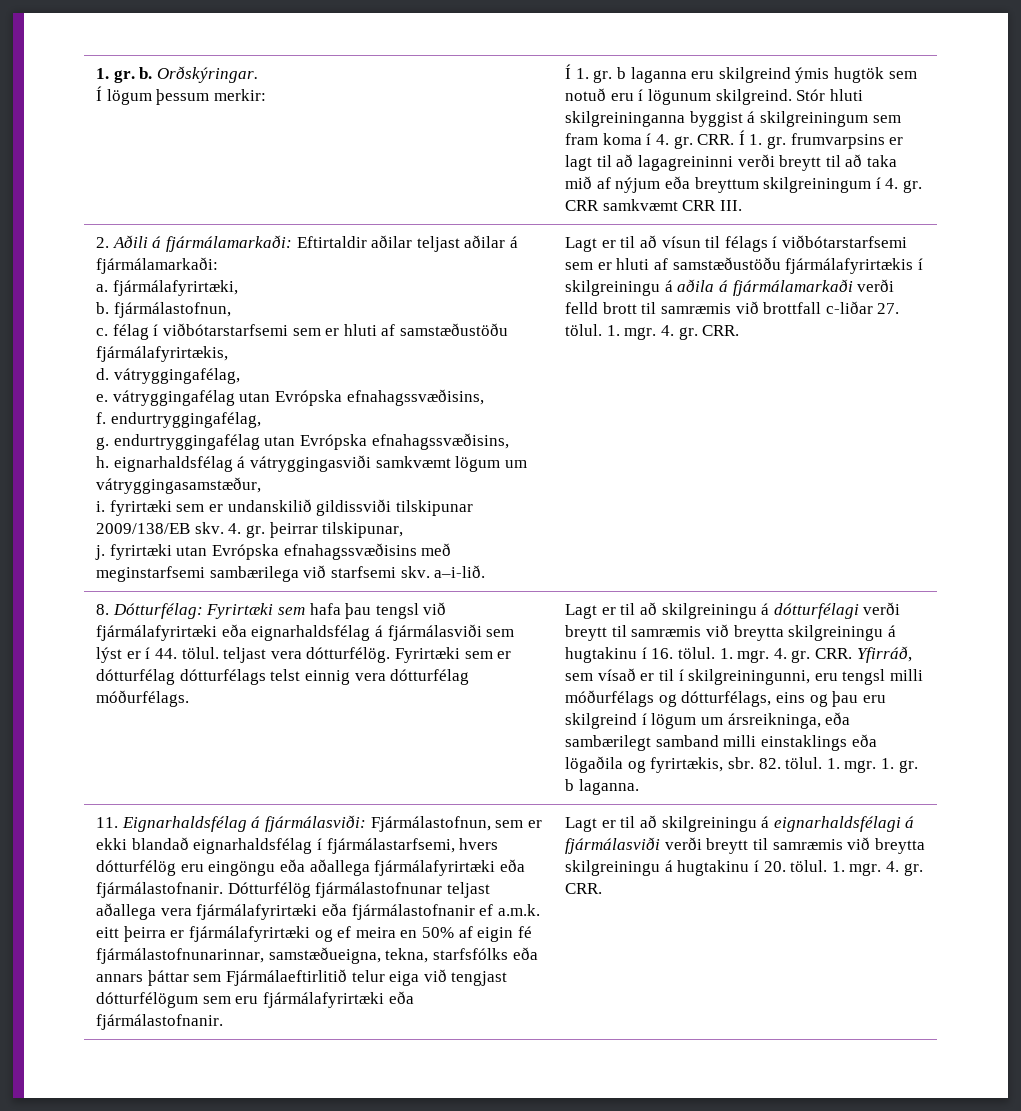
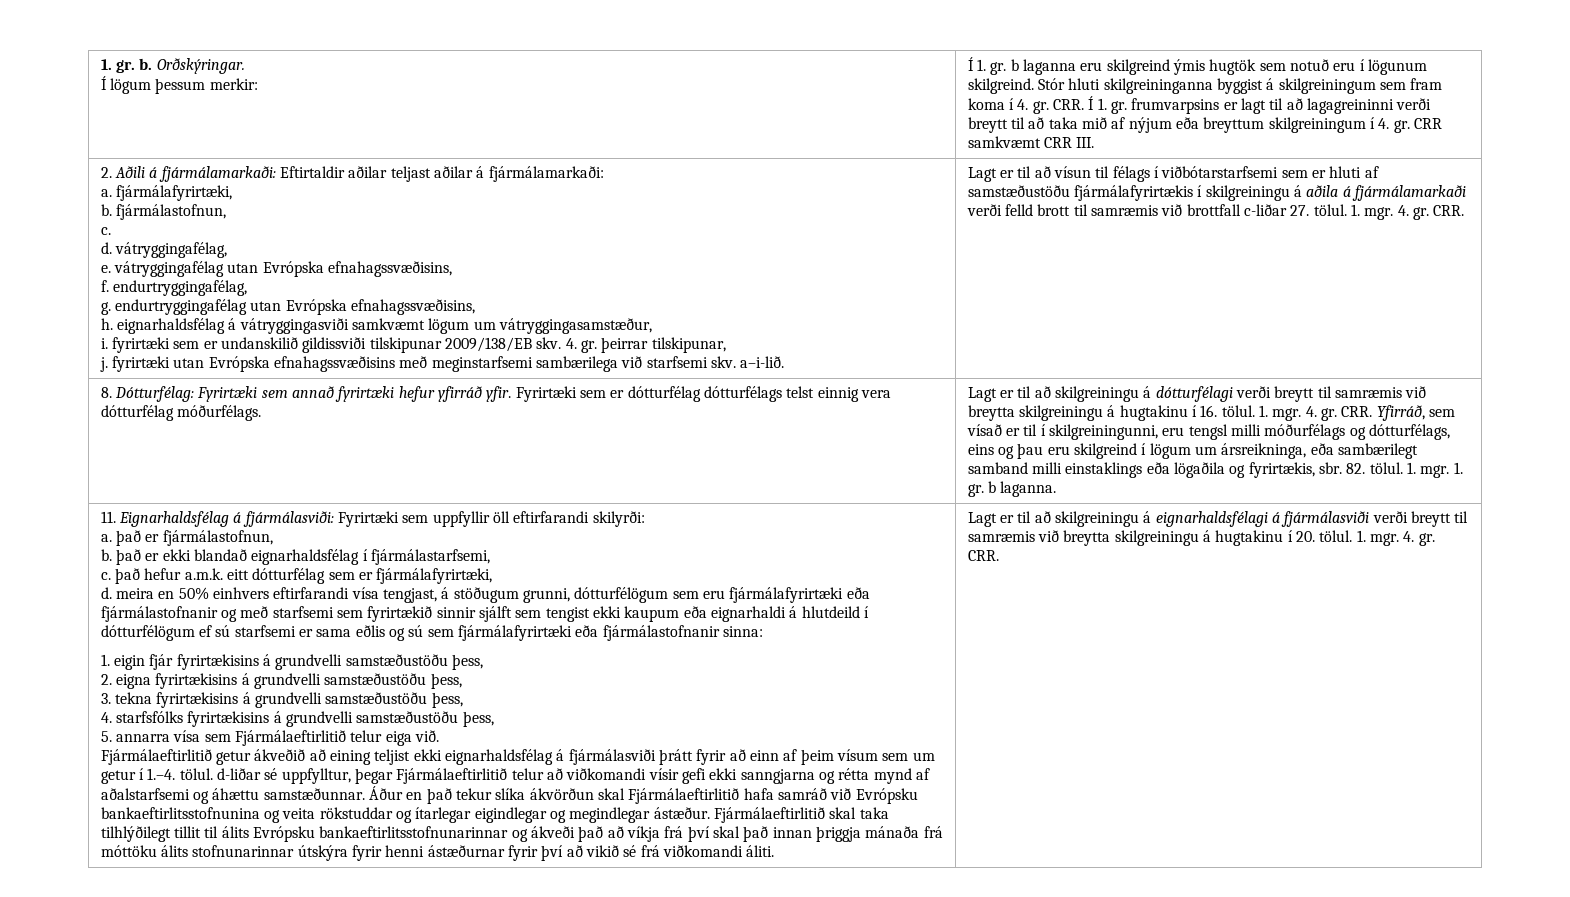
  b. fjármálastofnun,
- c. félag í viðbótarstarfsemi sem er hluti af samstæðustöðu fjármálafyrirtækis,
+ c.
- 8. Dótturfélag: Fyrirtæki sem hafa þau tengsl við fjármálafyrirtæki eða eignarhaldsfélag á fjármálasviði sem lýst er í 44. tölul. teljast vera dótturfélög.
+ 8. Dótturfélag: Fyrirtæki sem annað fyrirtæki hefur yfirráð yfir.
- 11. Eignarhaldsfélag á fjármálasviði: Fjármálastofnun, sem er ekki blandað eignarhaldsfélag í fjármálastarfsemi, hvers dótturfélög eru eingöngu eða aðallega fjármálafyrirtæki eða fjármálastofnanir. Dótturfélög fjármálastofnunar teljast aðallega vera fjármálafyrirtæki eða fjármálastofnanir ef a.m.k. eitt þeirra er fjármálafyrirtæki og ef meira en 50% af eigin fé fjármálastofnunarinnar, samstæðueigna, tekna, starfsfólks eða annars þáttar sem Fjármálaeftirlitið telur eiga við tengjast dótturfélögum sem eru fjármálafyrirtæki eða fjármálastofnanir.
+ 11. Eignarhaldsfélag á fjármálasviði: Fyrirtæki sem uppfyllir öll eftirfarandi skilyrði:
+ a. það er fjármálastofnun,
+ b. það er ekki blandað eignarhaldsfélag í fjármálastarfsemi,
+ c. það hefur a.m.k. eitt dótturfélag sem er fjármálafyrirtæki,
+ d. meira en 50% einhvers eftirfarandi vísa tengjast, á stöðugum grunni, dótturfélögum sem eru fjármálafyrirtæki eða fjármálastofnanir og með starfsemi sem fyrirtækið sinnir sjálft sem tengist ekki kaupum eða eignarhaldi á hlutdeild í dótturfélögum ef sú starfsemi er sama eðlis og sú sem fjármálafyrirtæki eða fjármálastofnanir sinna:
+ 1. eigin fjár fyrirtækisins á grundvelli samstæðustöðu þess,
+ 2. eigna fyrirtækisins á grundvelli samstæðustöðu þess,
+ 3. tekna fyrirtækisins á grundvelli samstæðustöðu þess,
+ 4. starfsfólks fyrirtækisins á grundvelli samstæðustöðu þess,
+ 5. annarra vísa sem Fjármálaeftirlitið telur eiga við.
+ Fjármálaeftirlitið getur ákveðið að eining teljist ekki eignarhaldsfélag á fjármálasviði þrátt fyrir að einn af þeim vísum sem um getur í 1.–4. tölul. d-liðar sé uppfylltur, þegar Fjármálaeftirlitið telur að viðkomandi vísir gefi ekki sanngjarna og rétta mynd af aðalstarfsemi og áhættu samstæðunnar. Áður en það tekur slíka ákvörðun skal Fjármálaeftirlitið hafa samráð við Evrópsku bankaeftirlitsstofnunina og veita rökstuddar og ítarlegar eigindlegar og megindlegar ástæður. Fjármálaeftirlitið skal taka tilhlýðilegt tillit til álits Evrópsku bankaeftirlitsstofnunarinnar og ákveði það að víkja frá því skal það innan þriggja mánaða frá móttöku álits stofnunarinnar útskýra fyrir henni ástæðurnar fyrir því að vikið sé frá viðkomandi áliti.

